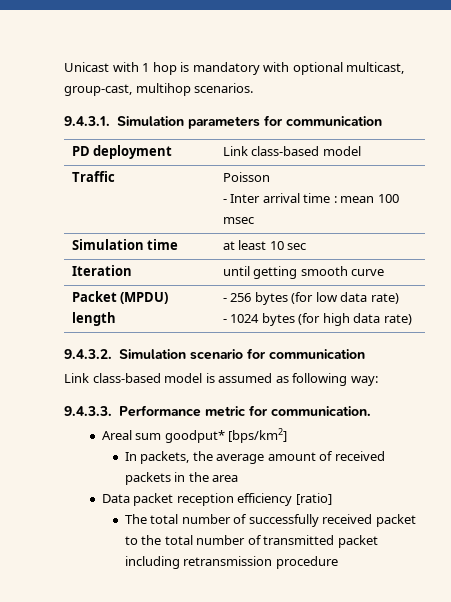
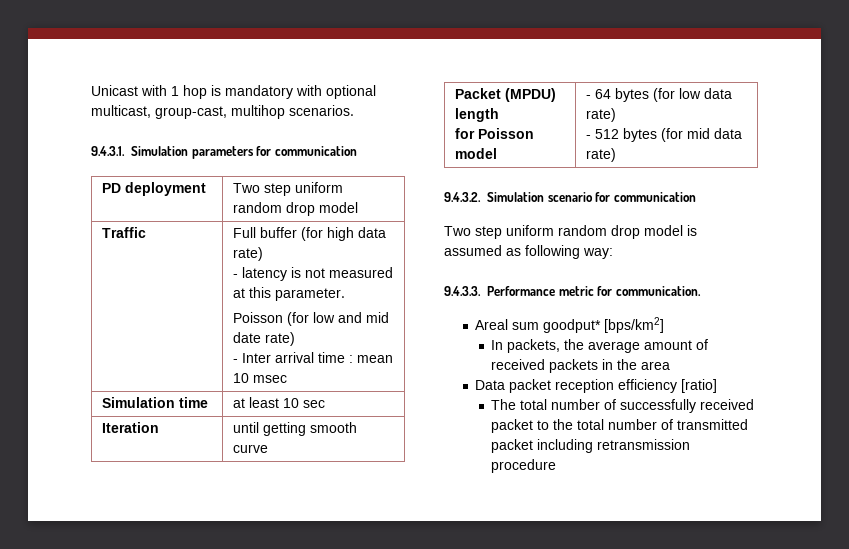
- PD deployment | Link class-based model
- Traffic | Poisson
- - Inter arrival time : mean 100 msec
+ PD deployment | Two step uniform random drop model
+ Traffic | Full buffer (for high data rate)
+ - latency is not measured at this parameter.
+ Poisson (for low and mid date rate)
+ - Inter arrival time : mean 10 msec
- Packet (MPDU) length | - 256 bytes (for low data rate)
- - 1024 bytes (for high data rate)
+ Packet (MPDU) length
+ for Poisson model | - 64 bytes (for low data rate)
+ - 512 bytes (for mid data rate)
- Link class-based model is assumed as following way:
+ Two step uniform random drop model is assumed as following way:

